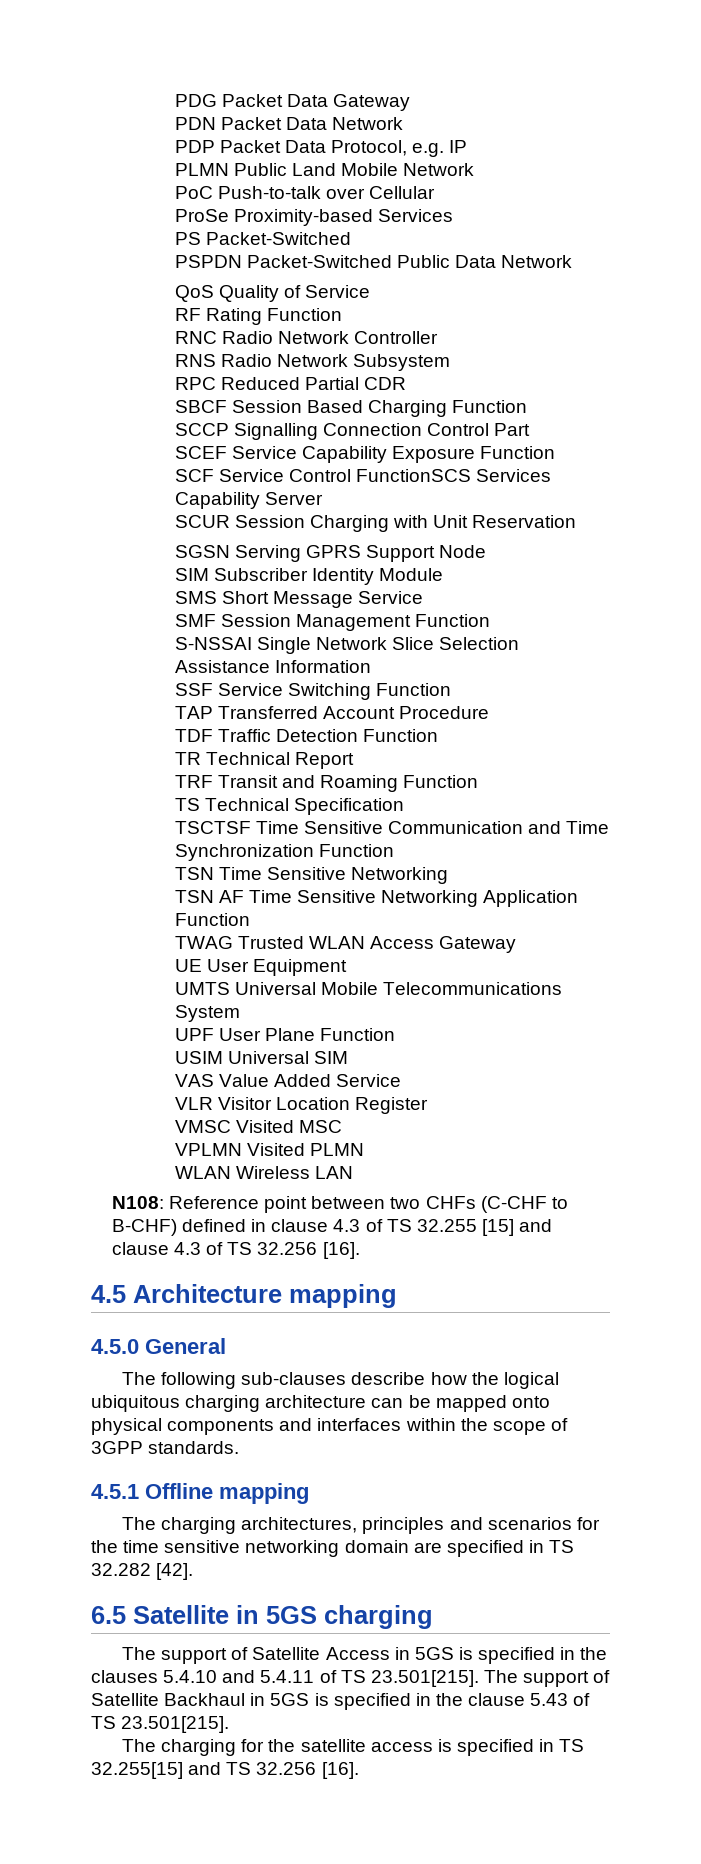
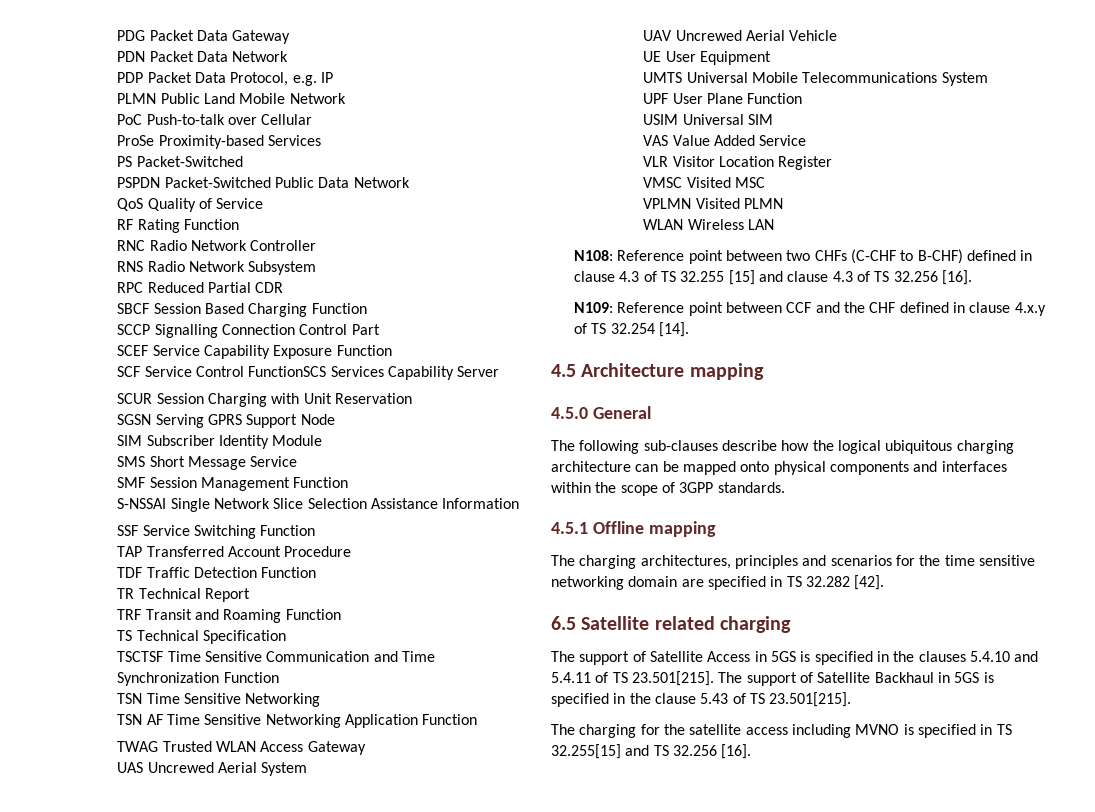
+ UAS Uncrewed Aerial System
+ UAV Uncrewed Aerial Vehicle
+ N109: Reference point between CCF and the CHF defined in clause 4.x.y of TS 32.254 [14].
- 6.5 Satellite in 5GS charging
+ 6.5 Satellite related charging
- The charging for the satellite access is specified in TS 32.255[15] and TS 32.256 [16].
+ The charging for the satellite access including MVNO is specified in TS 32.255[15] and TS 32.256 [16].

